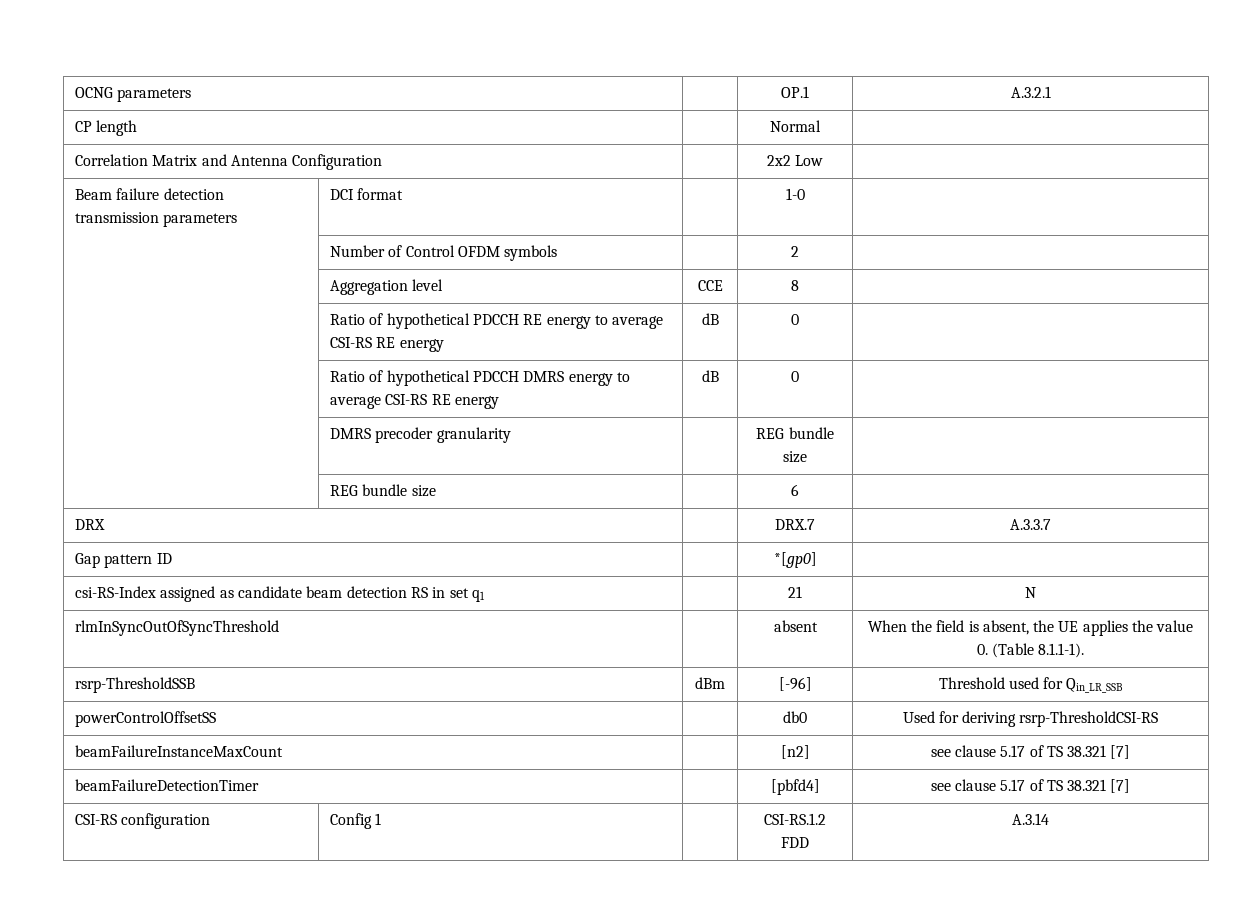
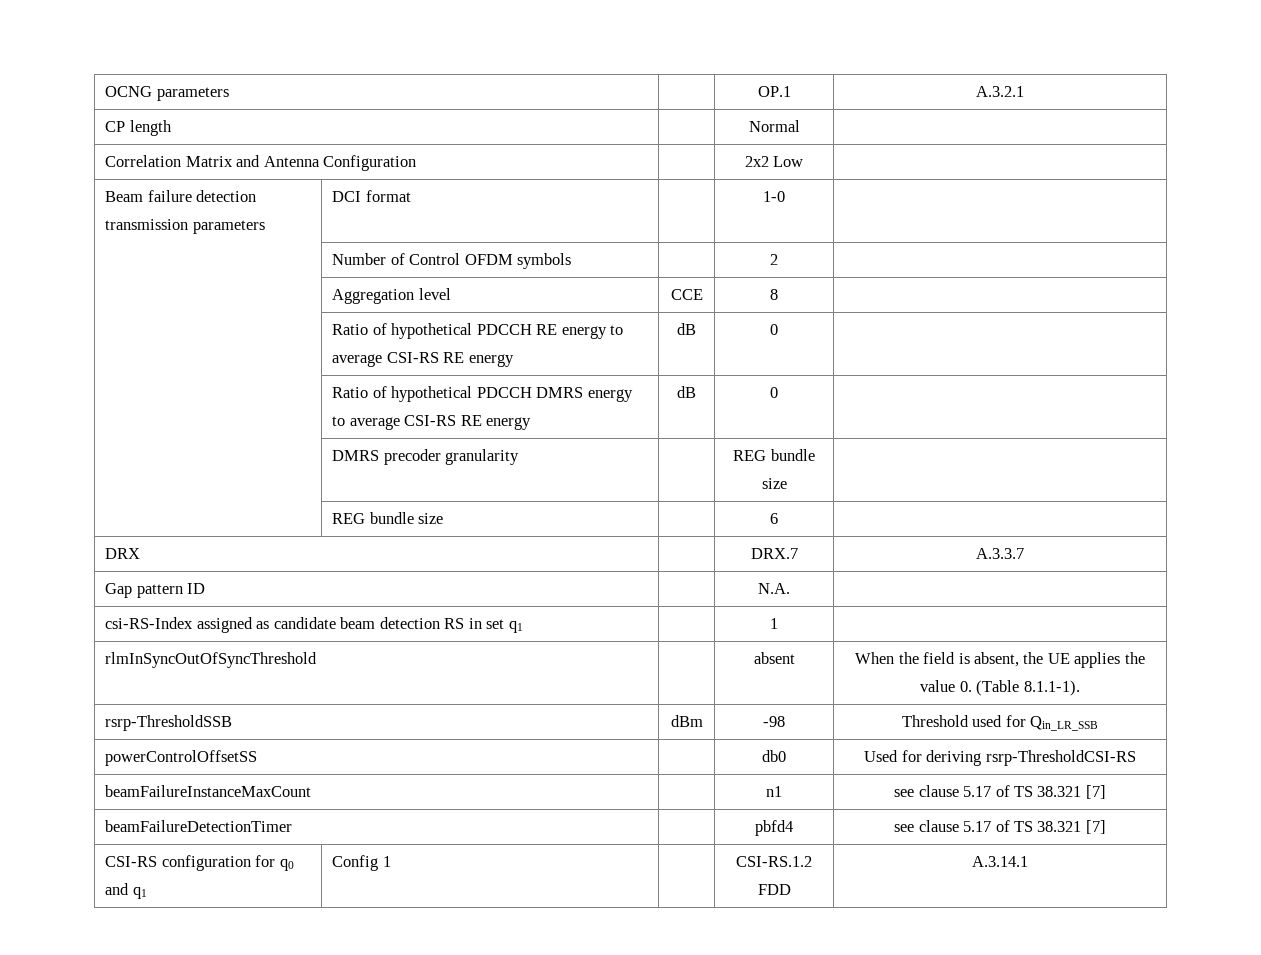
- Gap pattern ID | | *[gp0] |
+ Gap pattern ID | | N.A. |
- csi-RS-Index assigned as candidate beam detection RS in set q1 | | 21 | N
+ csi-RS-Index assigned as candidate beam detection RS in set q1 | | 1 |
- rsrp-ThresholdSSB | dBm | [-96] | Threshold used for Qin_LR_SSB
+ rsrp-ThresholdSSB | dBm | -98 | Threshold used for Qin_LR_SSB
- beamFailureInstanceMaxCount | | [n2] | see clause 5.17 of TS 38.321 [7]
+ beamFailureInstanceMaxCount | | n1 | see clause 5.17 of TS 38.321 [7]
- beamFailureDetectionTimer | | [pbfd4] | see clause 5.17 of TS 38.321 [7]
+ beamFailureDetectionTimer | | pbfd4 | see clause 5.17 of TS 38.321 [7]
- CSI-RS configuration | Config 1 | | CSI-RS.1.2 FDD | A.3.14
+ CSI-RS configuration for q0 and q1 | Config 1 | | CSI-RS.1.2 FDD | A.3.14.1

